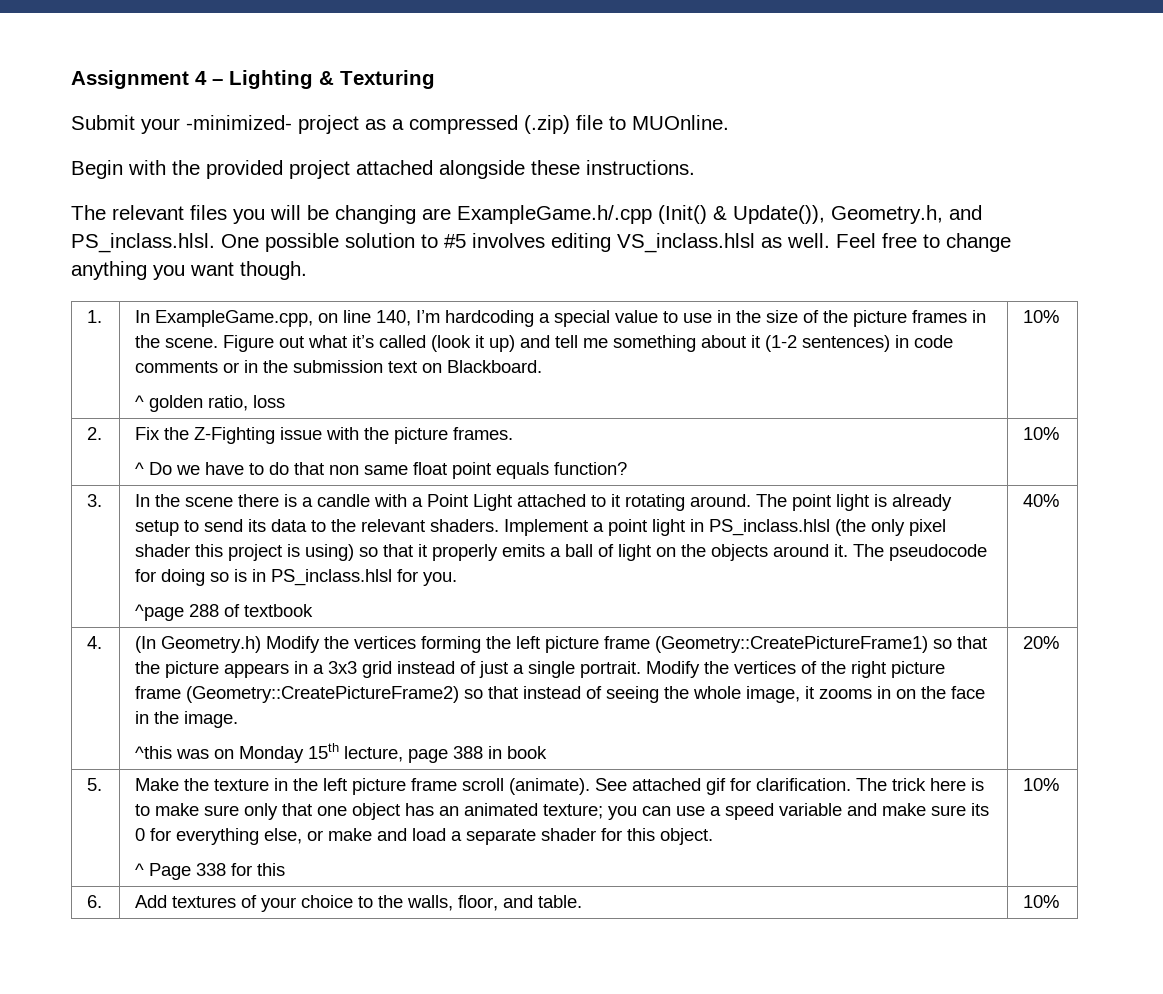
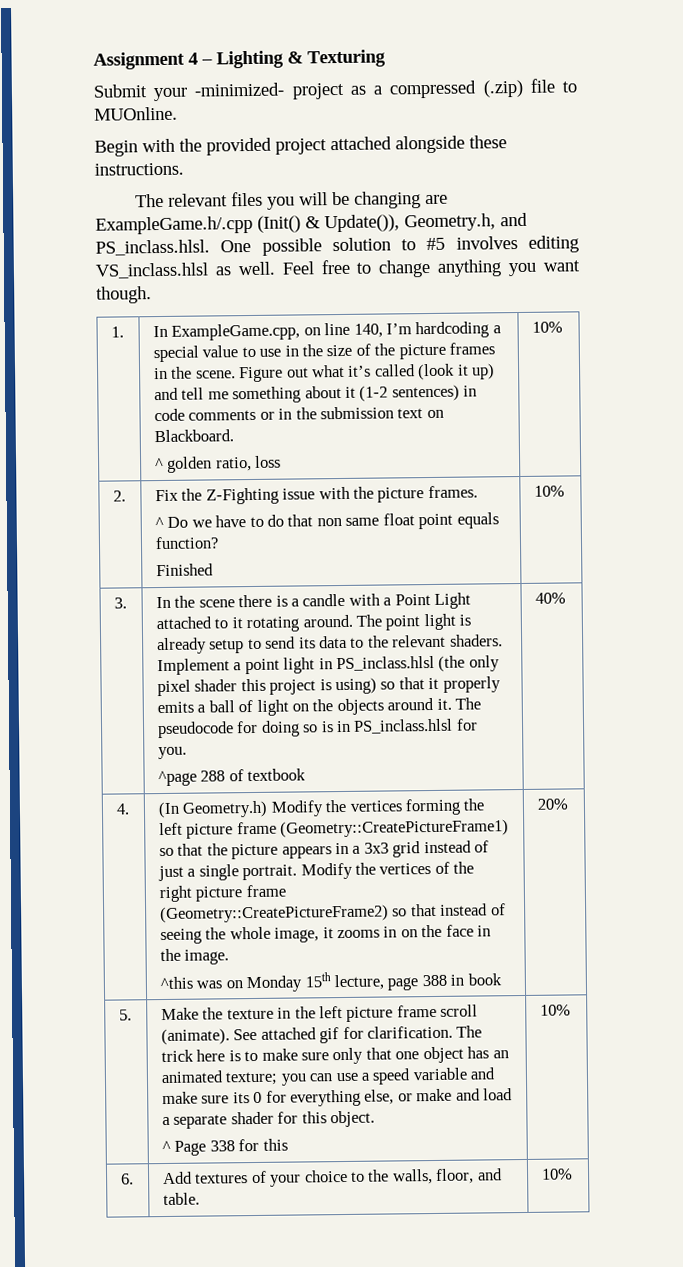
  2. | Fix the Z-Fighting issue with the picture frames.
- ^ Do we have to do that non same float point equals function? | 10%
+ ^ Do we have to do that non same float point equals function?
+ Finished | 10%

